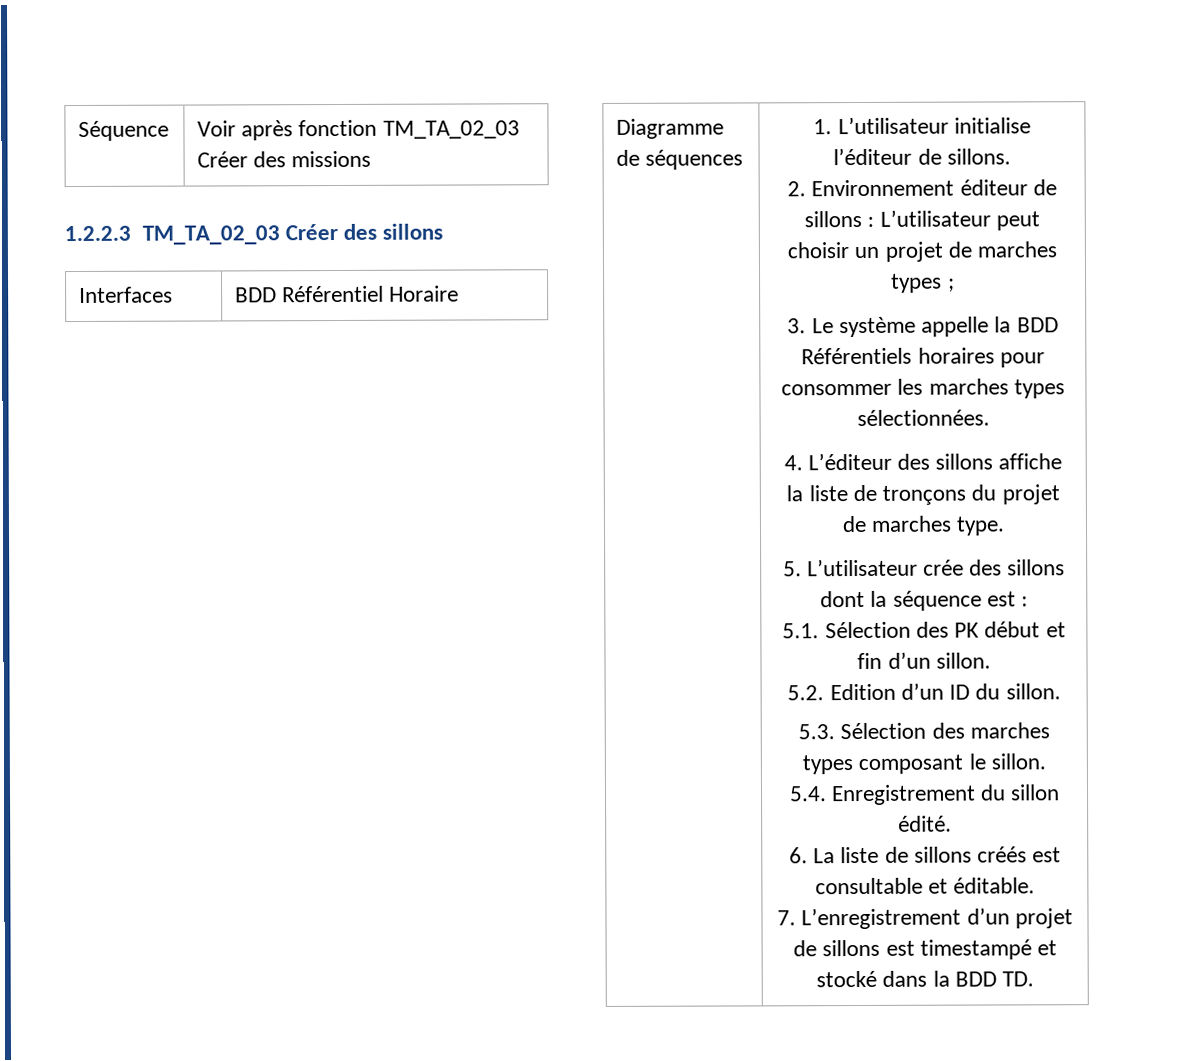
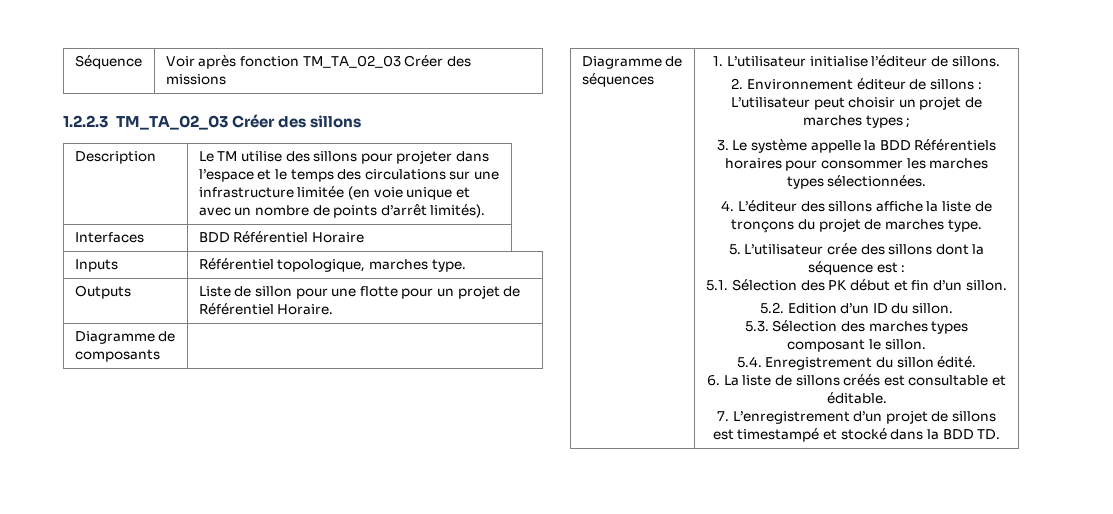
+ Description | Le TM utilise des sillons pour projeter dans l’espace et le temps des circulations sur une infrastructure limitée (en voie unique et avec un nombre de points d’arrêt limités).
  Interfaces | BDD Référentiel Horaire
+ Inputs | Référentiel topologique, marches type.
+ Outputs | Liste de sillon pour une flotte pour un projet de Référentiel Horaire.
+ Diagramme de composants |

